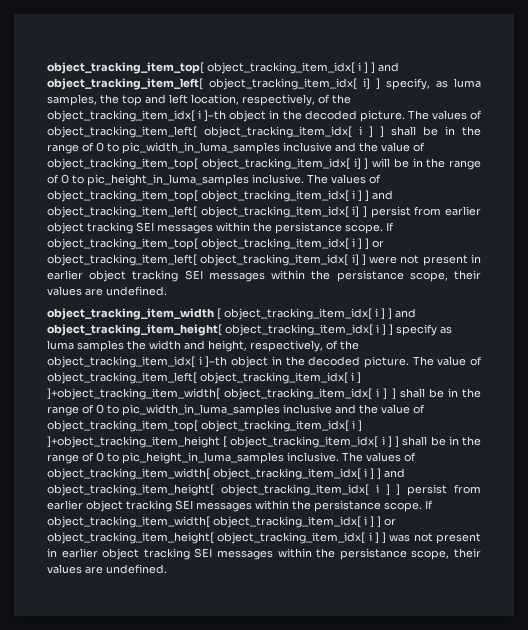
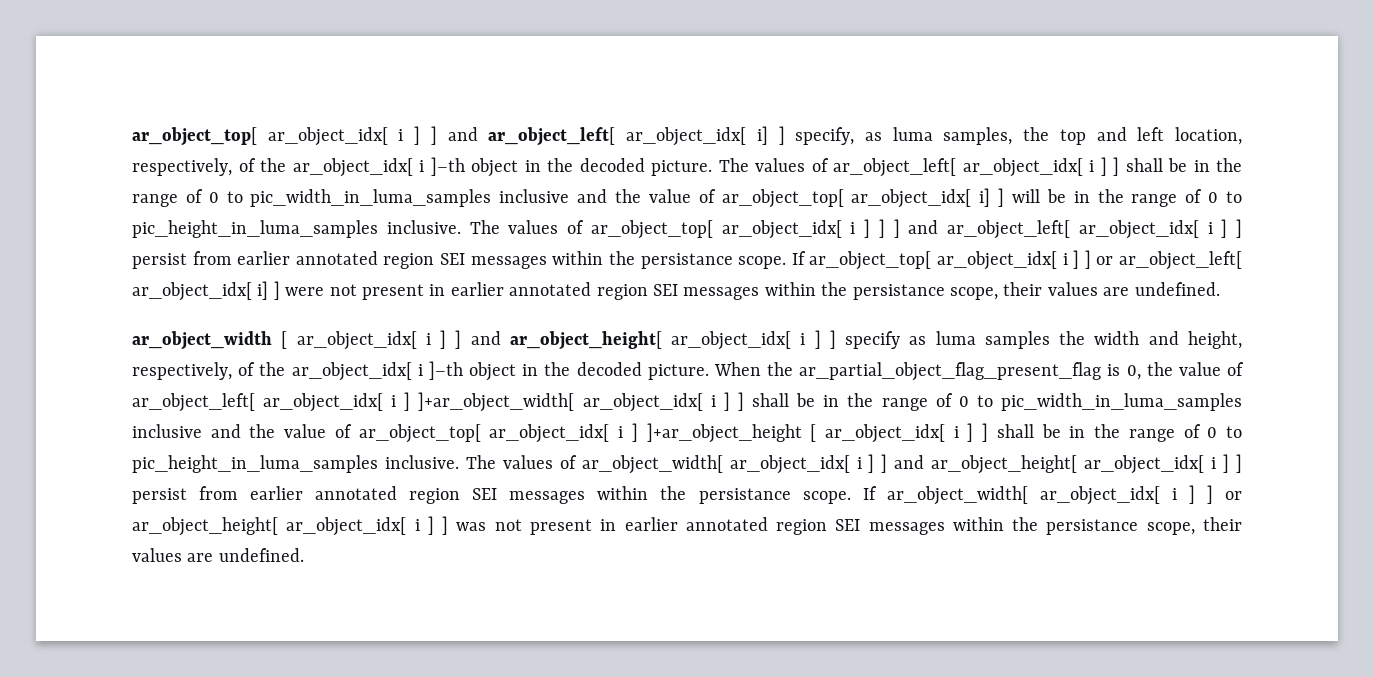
- object_tracking_item_top[ object_tracking_item_idx[ i ] ] and object_tracking_item_left[ object_tracking_item_idx[ i] ] specify, as luma samples, the top and left location, respectively, of the object_tracking_item_idx[ i ]–th object in the decoded picture.
+ ar_object_top[ ar_object_idx[ i ] ] and ar_object_left[ ar_object_idx[ i] ] specify, as luma samples, the top and left location, respectively, of the ar_object_idx[ i ]–th object in the decoded picture.
- The values of object_tracking_item_left[ object_tracking_item_idx[ i ] ] shall be in the range of 0 to pic_width_in_luma_samples inclusive and the value of object_tracking_item_top[ object_tracking_item_idx[ i] ] will be in the range of 0 to pic_height_in_luma_samples inclusive.
+ The values of ar_object_left[ ar_object_idx[ i ] ] shall be in the range of 0 to pic_width_in_luma_samples inclusive and the value of ar_object_top[ ar_object_idx[ i] ] will be in the range of 0 to pic_height_in_luma_samples inclusive.
- The values of object_tracking_item_top[ object_tracking_item_idx[ i ] ] and object_tracking_item_left[ object_tracking_item_idx[ i] ] persist from earlier object tracking SEI messages within the persistance scope. If object_tracking_item_top[ object_tracking_item_idx[ i ] ] or object_tracking_item_left[ object_tracking_item_idx[ i] ] were not present in earlier object tracking SEI messages within the persistance scope, their values are undefined.
+ The values of ar_object_top[ ar_object_idx[ i ] ] ] and ar_object_left[ ar_object_idx[ i ] ] persist from earlier annotated region SEI messages within the persistance scope. If ar_object_top[ ar_object_idx[ i ] ] or ar_object_left[ ar_object_idx[ i] ] were not present in earlier annotated region SEI messages within the persistance scope, their values are undefined.
- object_tracking_item_width [ object_tracking_item_idx[ i ] ] and object_tracking_item_height[ object_tracking_item_idx[ i ] ] specify as luma samples the width and height, respectively, of the object_tracking_item_idx[ i ]–th object in the decoded picture. The value of object_tracking_item_left[ object_tracking_item_idx[ i ] ]+object_tracking_item_width[ object_tracking_item_idx[ i ] ] shall be in the range of 0 to pic_width_in_luma_samples inclusive and the value of object_tracking_item_top[ object_tracking_item_idx[ i ] ]+object_tracking_item_height [ object_tracking_item_idx[ i ] ] shall be in the range of 0 to pic_height_in_luma_samples inclusive.
+ ar_object_width [ ar_object_idx[ i ] ] and ar_object_height[ ar_object_idx[ i ] ] specify as luma samples the width and height, respectively, of the ar_object_idx[ i ]–th object in the decoded picture. When the ar_partial_object_flag_present_flag is 0, the value of ar_object_left[ ar_object_idx[ i ] ]+ar_object_width[ ar_object_idx[ i ] ] shall be in the range of 0 to pic_width_in_luma_samples inclusive and the value of ar_object_top[ ar_object_idx[ i ] ]+ar_object_height [ ar_object_idx[ i ] ] shall be in the range of 0 to pic_height_in_luma_samples inclusive.
- The values of object_tracking_item_width[ object_tracking_item_idx[ i ] ] and object_tracking_item_height[ object_tracking_item_idx[ i ] ] persist from earlier object tracking SEI messages within the persistance scope. If object_tracking_item_width[ object_tracking_item_idx[ i ] ] or object_tracking_item_height[ object_tracking_item_idx[ i ] ] was not present in earlier object tracking SEI messages within the persistance scope, their values are undefined.
+ The values of ar_object_width[ ar_object_idx[ i ] ] and ar_object_height[ ar_object_idx[ i ] ] persist from earlier annotated region SEI messages within the persistance scope. If ar_object_width[ ar_object_idx[ i ] ] or ar_object_height[ ar_object_idx[ i ] ] was not present in earlier annotated region SEI messages within the persistance scope, their values are undefined.

